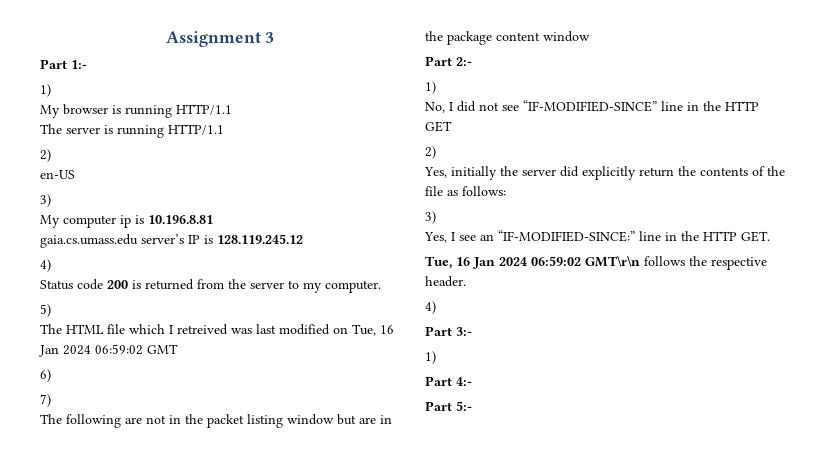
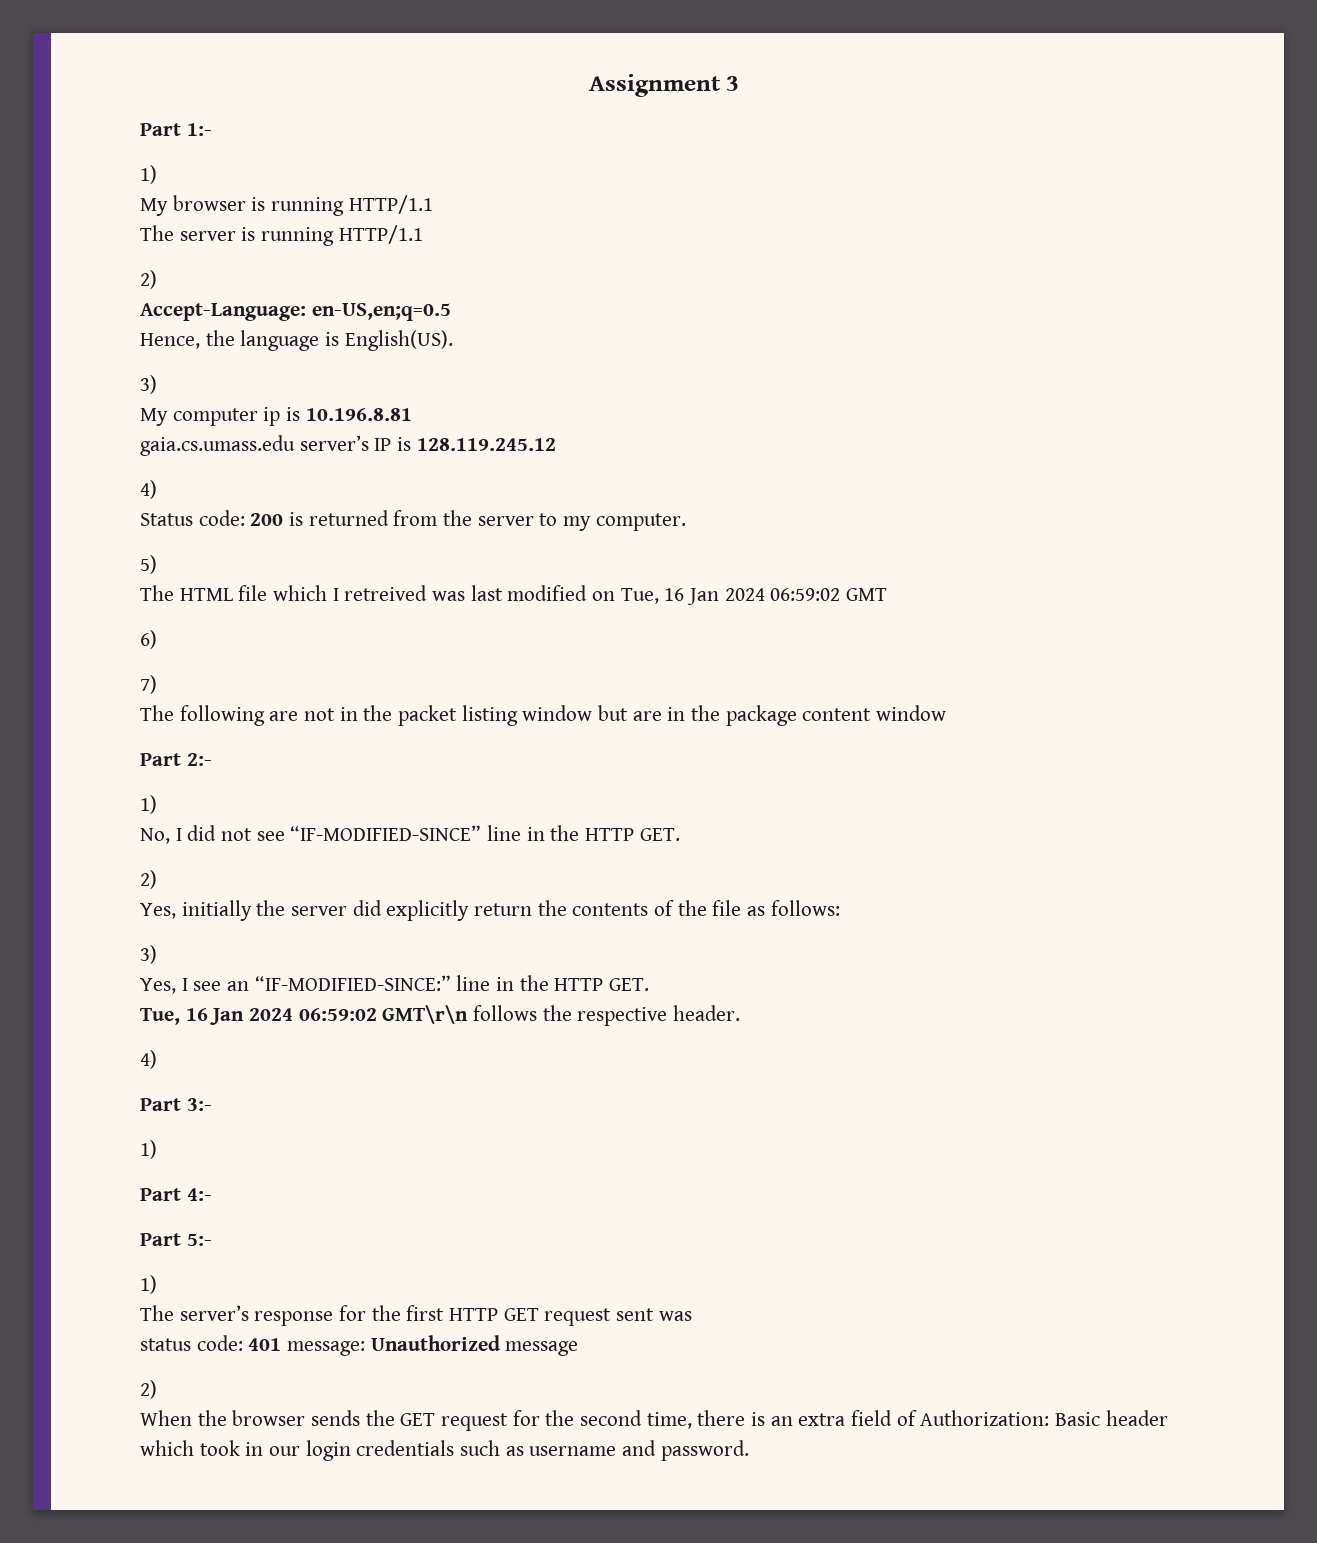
- en-US
+ Accept-Language: en-US,en;q=0.5
+ Hence, the language is English(US).
- Status code 200 is returned from the server to my computer.
+ Status code: 200 is returned from the server to my computer.
- No, I did not see “IF-MODIFIED-SINCE” line in the HTTP GET
+ No, I did not see “IF-MODIFIED-SINCE” line in the HTTP GET.
  Part 5:-
+ 1)
+ The server’s response for the first HTTP GET request sent was
+ status code: 401 message: Unauthorized message
+ 2)
+ When the browser sends the GET request for the second time, there is an extra field of Authorization: Basic header which took in our login credentials such as username and password.

